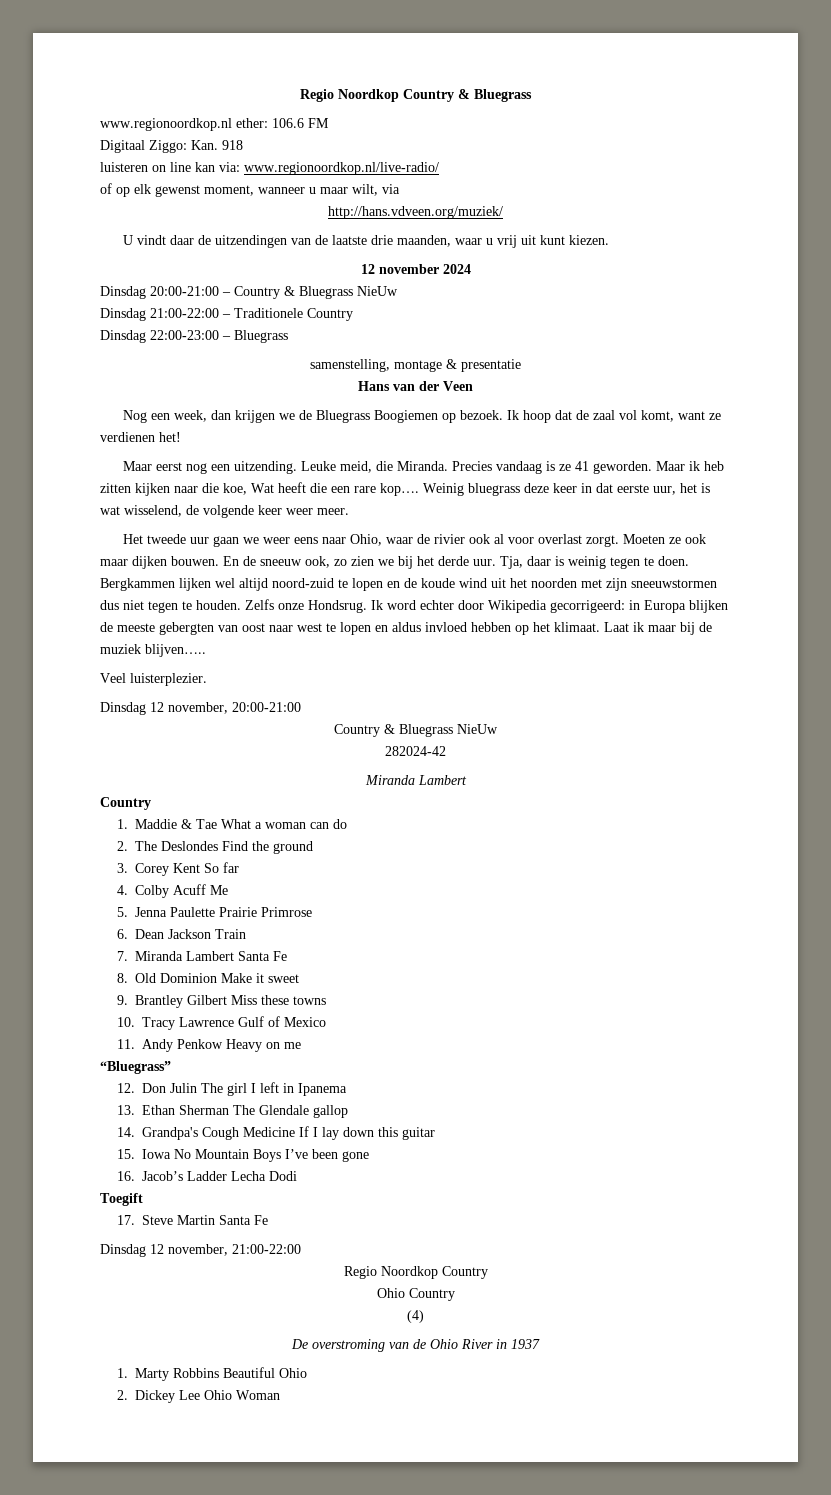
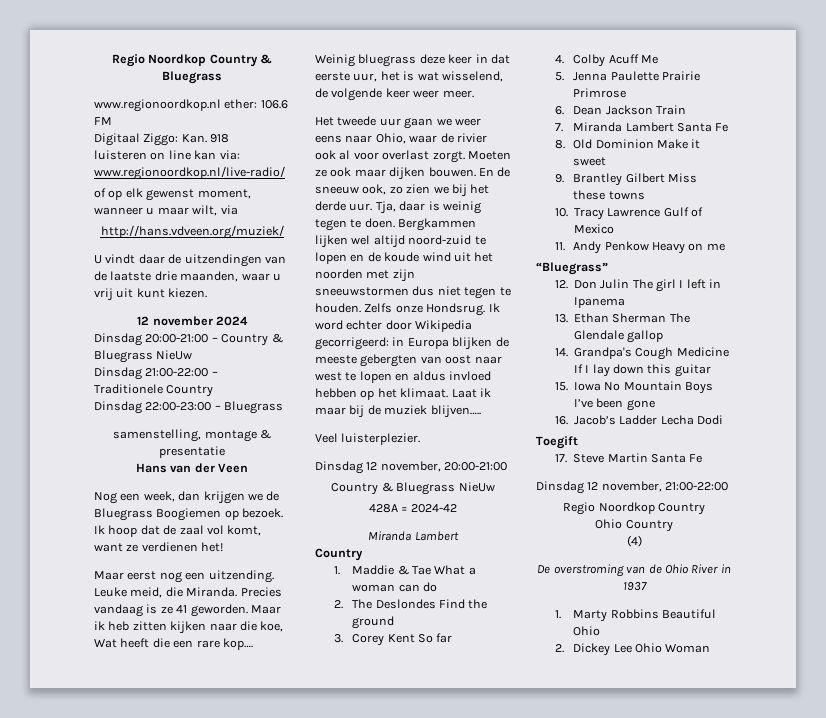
- 282024-42
+ 428A = 2024-42

